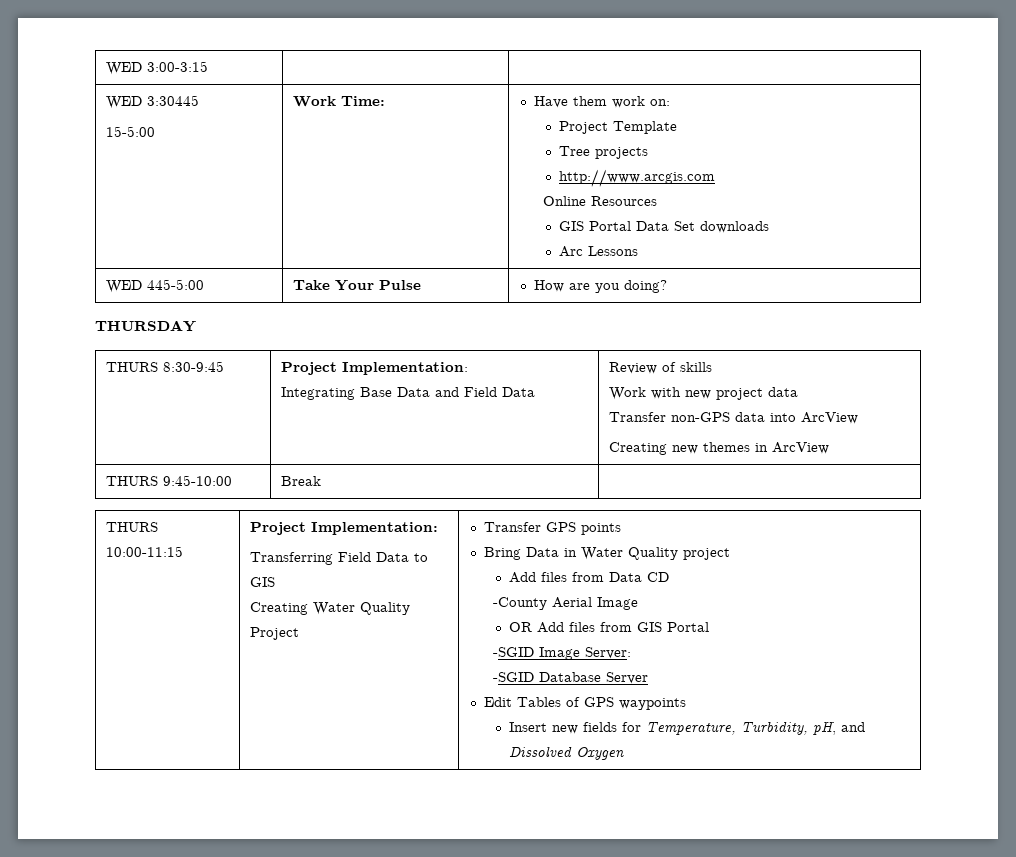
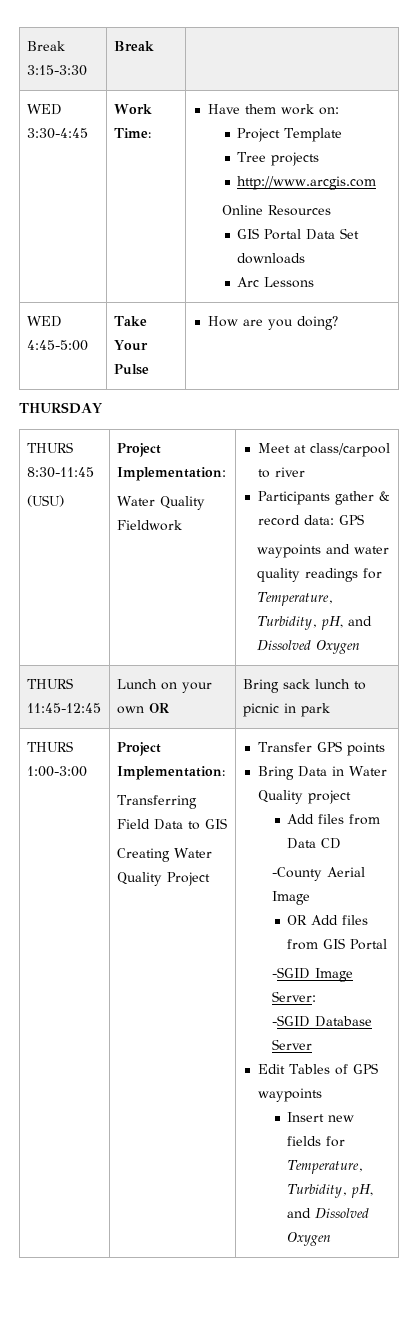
- WED 3:00-3:15 | |
- WED 3:30445
- 15-5:00 | Work Time: | Have them work on:
+ Break 3:15-3:30 | Break |
+ WED 3:30-4:45 | Work Time: | Have them work on:
- WED 445-5:00 | Take Your Pulse | How are you doing?
+ WED 4:45-5:00 | Take Your Pulse | How are you doing?
- THURS 8:30-9:45 | Project Implementation:
- Integrating Base Data and Field Data | Review of skills
- Work with new project data
- Transfer non-GPS data into ArcView
- Creating new themes in ArcView
- THURS 9:45-10:00 | Break |
- THURS 10:00-11:15
+ THURS 8:30-11:45
+ (USU) | Project Implementation:
+ Water Quality Fieldwork | Meet at class/carpool to river
+ Participants gather & record data: GPS
+ waypoints and water quality readings for Temperature, Turbidity, pH, and Dissolved Oxygen
+ THURS 11:45-12:45 | Lunch on your own OR | Bring sack lunch to picnic in park
+ THURS 1:00-3:00

